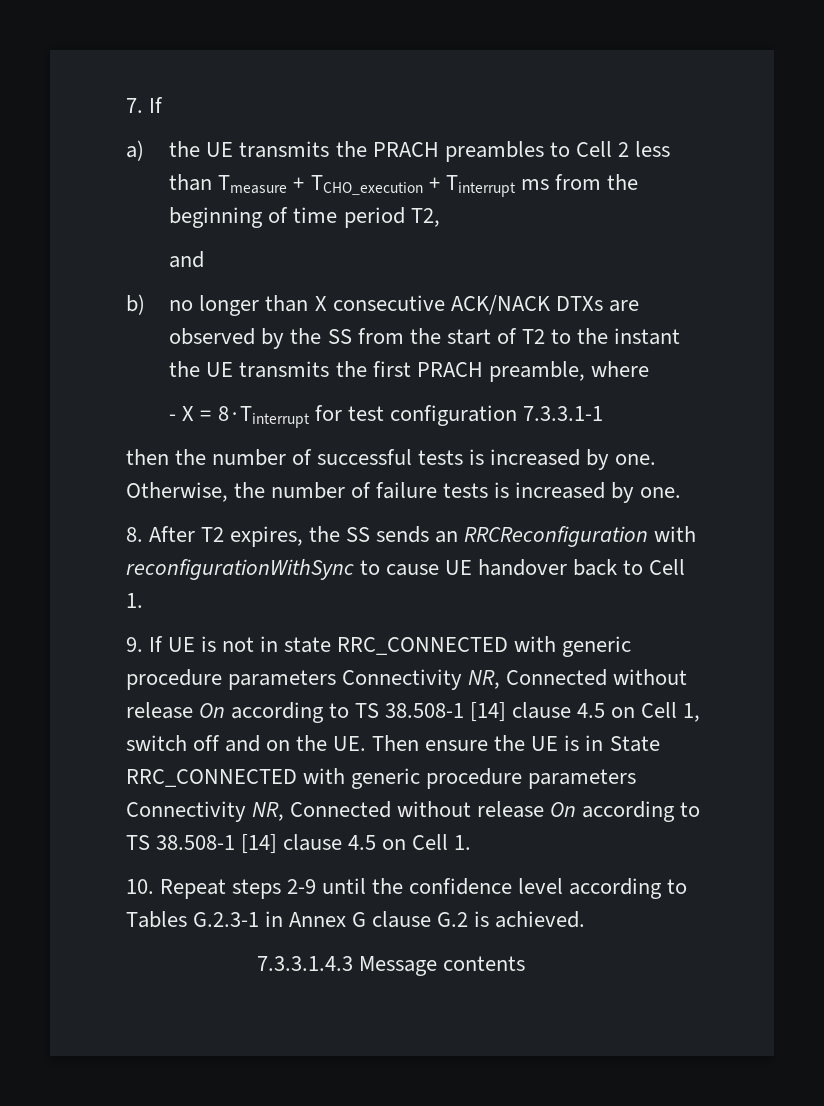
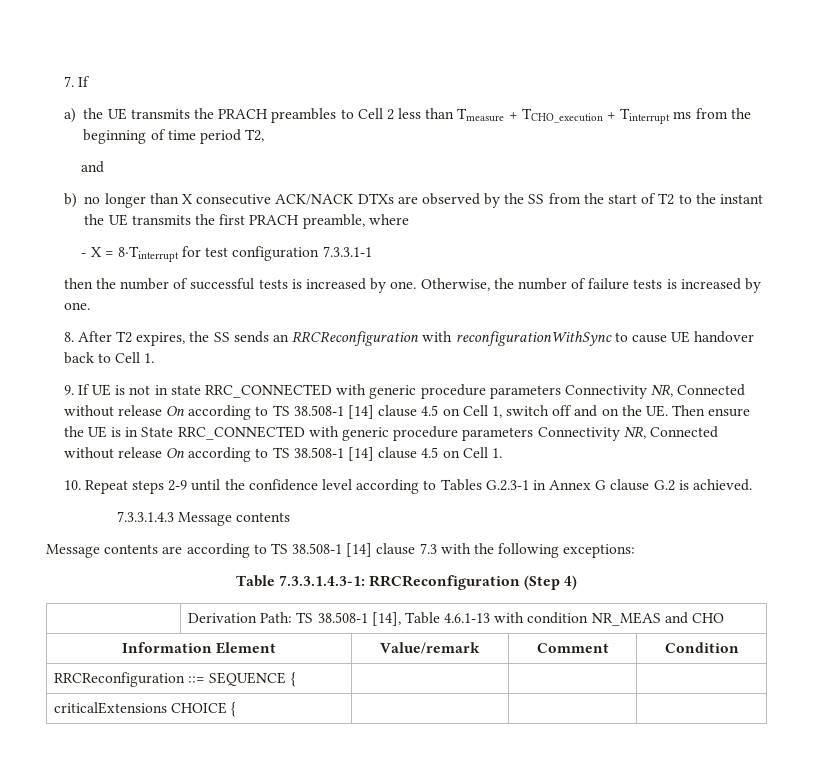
+ Message contents are according to TS 38.508-1 [14] clause 7.3 with the following exceptions:
+ Table 7.3.3.1.4.3-1: RRCReconfiguration (Step 4)
+ | Derivation Path: TS 38.508-1 [14], Table 4.6.1-13 with condition NR_MEAS and CHO
+ Information Element | Value/remark | Comment | Condition
+ RRCReconfiguration ::= SEQUENCE { | | |
+ criticalExtensions CHOICE { | | |

